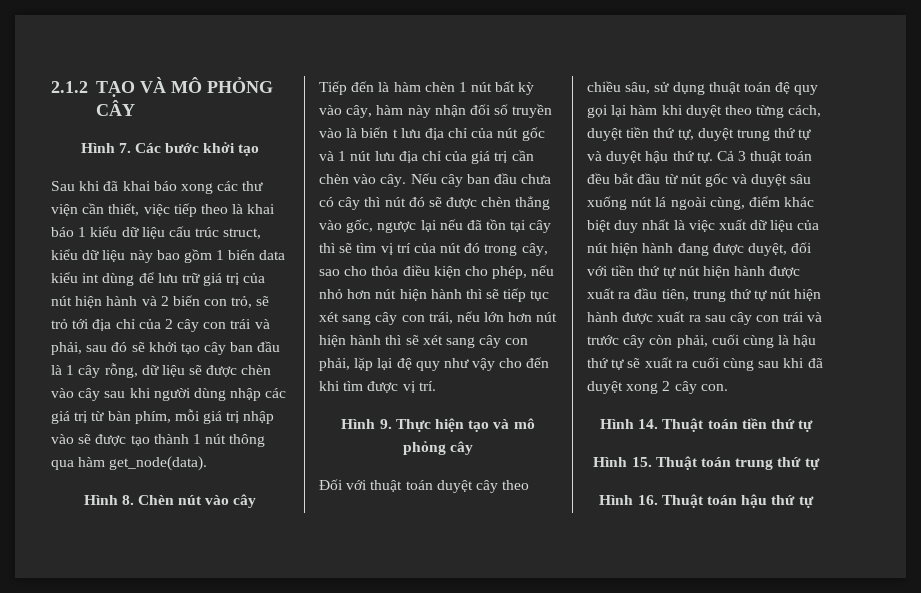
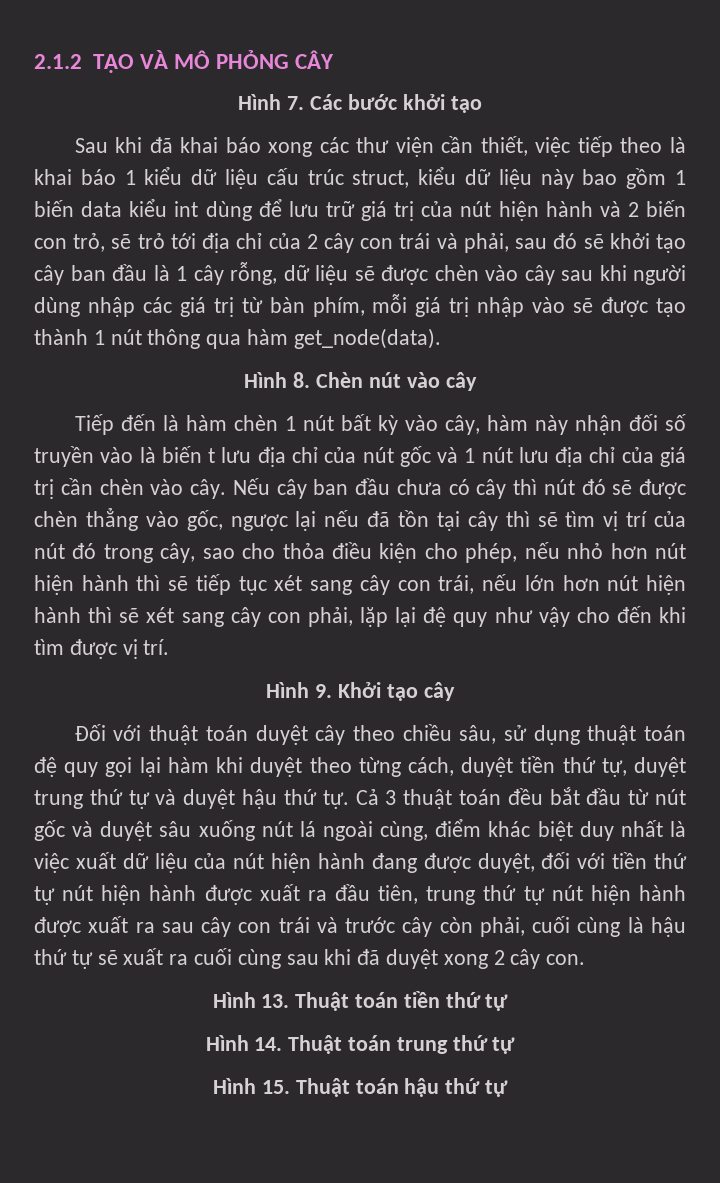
- Hình 9. Thực hiện tạo và mô phỏng cây
+ Hình 9. Khởi tạo cây
- Hình 14. Thuật toán tiền thứ tự
+ Hình 13. Thuật toán tiền thứ tự
- Hình 15. Thuật toán trung thứ tự
+ Hình 14. Thuật toán trung thứ tự
- Hình 16. Thuật toán hậu thứ tự
+ Hình 15. Thuật toán hậu thứ tự

